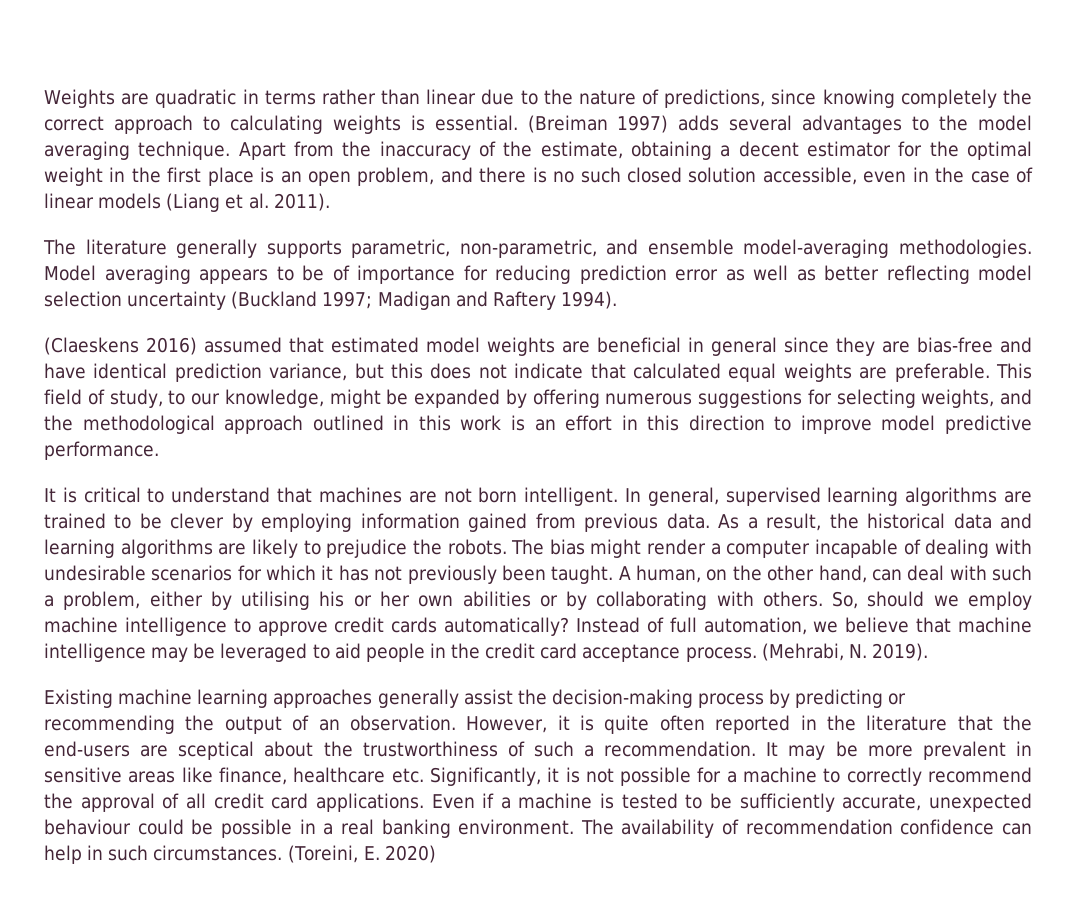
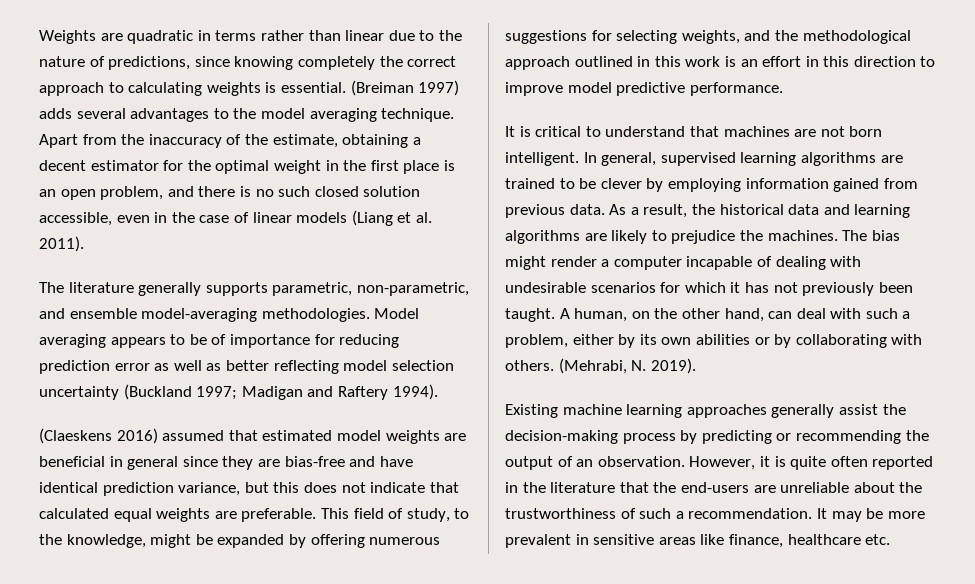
- This field of study, to our knowledge, might be expanded by offering numerous suggestions for selecting weights, and the methodological approach outlined in this work is an effort in this direction to improve model predictive performance.
+ This field of study, to the knowledge, might be expanded by offering numerous suggestions for selecting weights, and the methodological approach outlined in this work is an effort in this direction to improve model predictive performance.
- As a result, the historical data and learning algorithms are likely to prejudice the robots.
+ As a result, the historical data and learning algorithms are likely to prejudice the machines.
- A human, on the other hand, can deal with such a problem, either by utilising his or her own abilities or by collaborating with others.
+ A human, on the other hand, can deal with such a problem, either by its own abilities or by collaborating with others.
- So, should we employ machine intelligence to approve credit cards automatically? Instead of full automation, we believe that machine intelligence may be leveraged to aid people in the credit card acceptance process.
- However, it is quite often reported in the literature that the end-users are sceptical about the trustworthiness of such a recommendation.
+ However, it is quite often reported in the literature that the end-users are unreliable about the trustworthiness of such a recommendation.
- It may be more prevalent in sensitive areas like finance, healthcare etc. Significantly, it is not possible for a machine to correctly recommend the approval of all credit card applications. Even if a machine is tested to be sufficiently accurate, unexpected behaviour could be possible in a real banking environment. The availability of recommendation confidence can help in such circumstances. (Toreini, E. 2020)
+ It may be more prevalent in sensitive areas like finance, healthcare etc.

